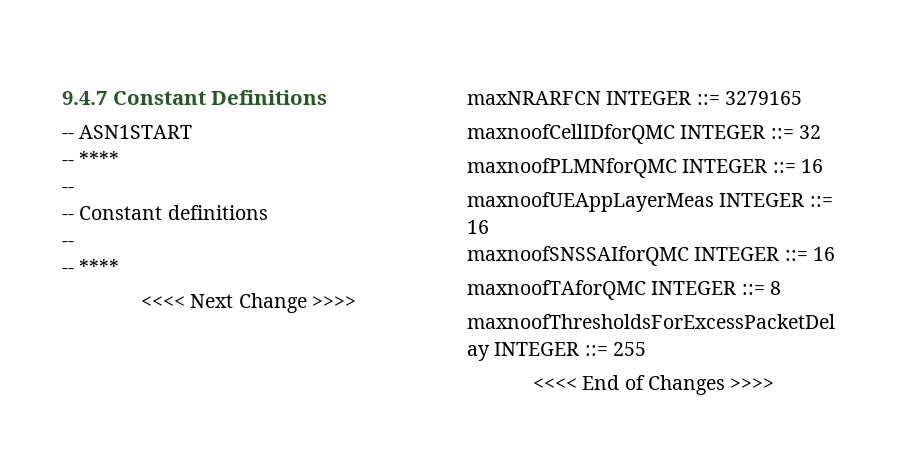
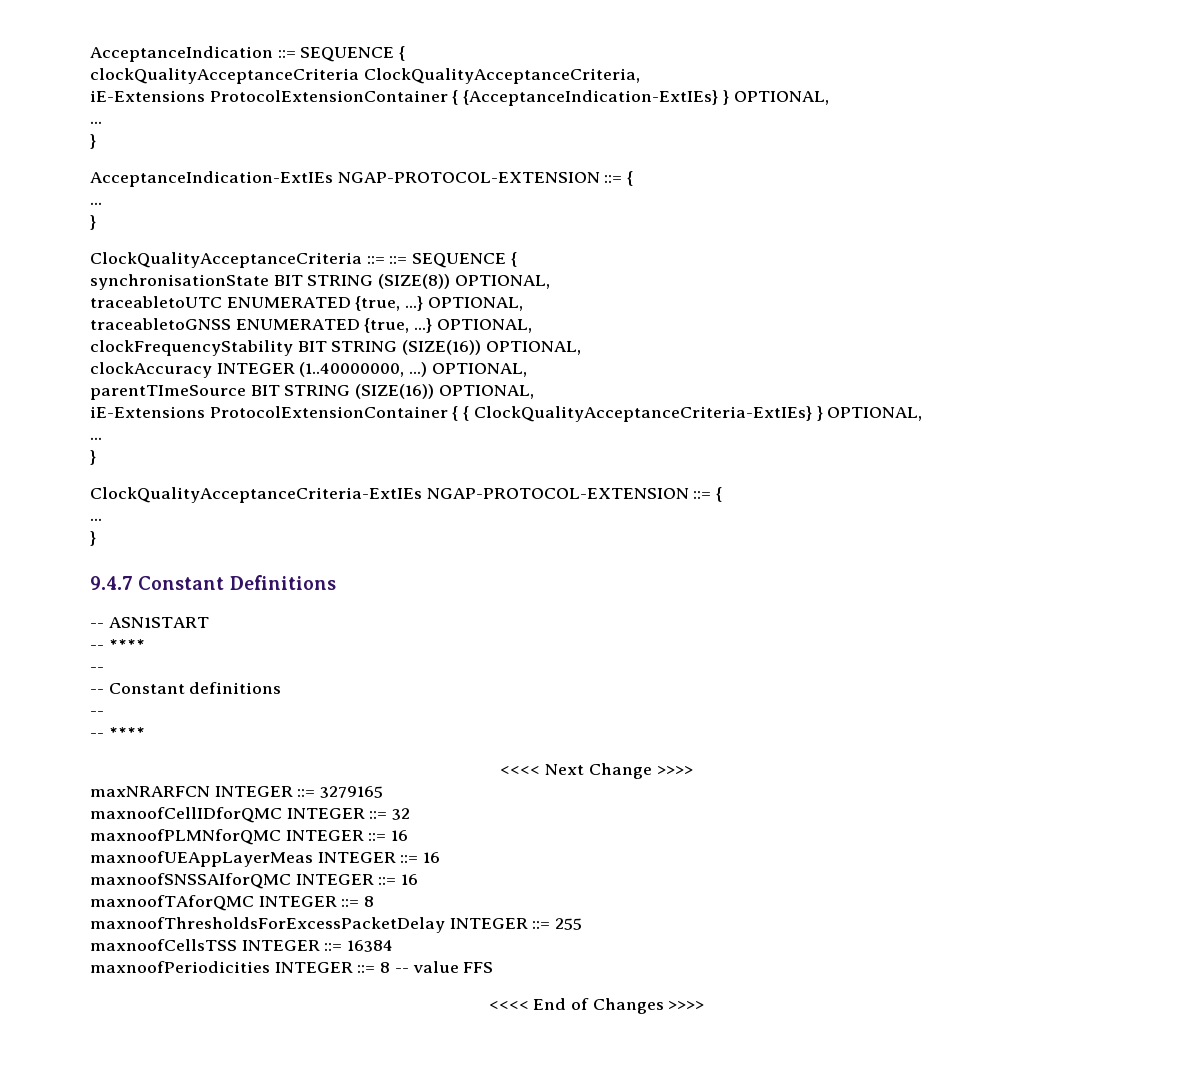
+ AcceptanceIndication ::= SEQUENCE {
+ clockQualityAcceptanceCriteria ClockQualityAcceptanceCriteria,
+ iE-Extensions ProtocolExtensionContainer { {AcceptanceIndication-ExtIEs} } OPTIONAL,
+ ...
+ }
+ AcceptanceIndication-ExtIEs NGAP-PROTOCOL-EXTENSION ::= {
+ ...
+ }
+ ClockQualityAcceptanceCriteria ::= ::= SEQUENCE {
+ synchronisationState BIT STRING (SIZE(8)) OPTIONAL,
+ traceabletoUTC ENUMERATED {true, ...} OPTIONAL,
+ traceabletoGNSS ENUMERATED {true, ...} OPTIONAL,
+ clockFrequencyStability BIT STRING (SIZE(16)) OPTIONAL,
+ clockAccuracy INTEGER (1..40000000, ...) OPTIONAL,
+ parentTImeSource BIT STRING (SIZE(16)) OPTIONAL,
+ iE-Extensions ProtocolExtensionContainer { { ClockQualityAcceptanceCriteria-ExtIEs} } OPTIONAL,
+ ...
+ }
+ ClockQualityAcceptanceCriteria-ExtIEs NGAP-PROTOCOL-EXTENSION ::= {
+ ...
+ }
+ maxnoofCellsTSS INTEGER ::= 16384
+ maxnoofPeriodicities INTEGER ::= 8 -- value FFS

